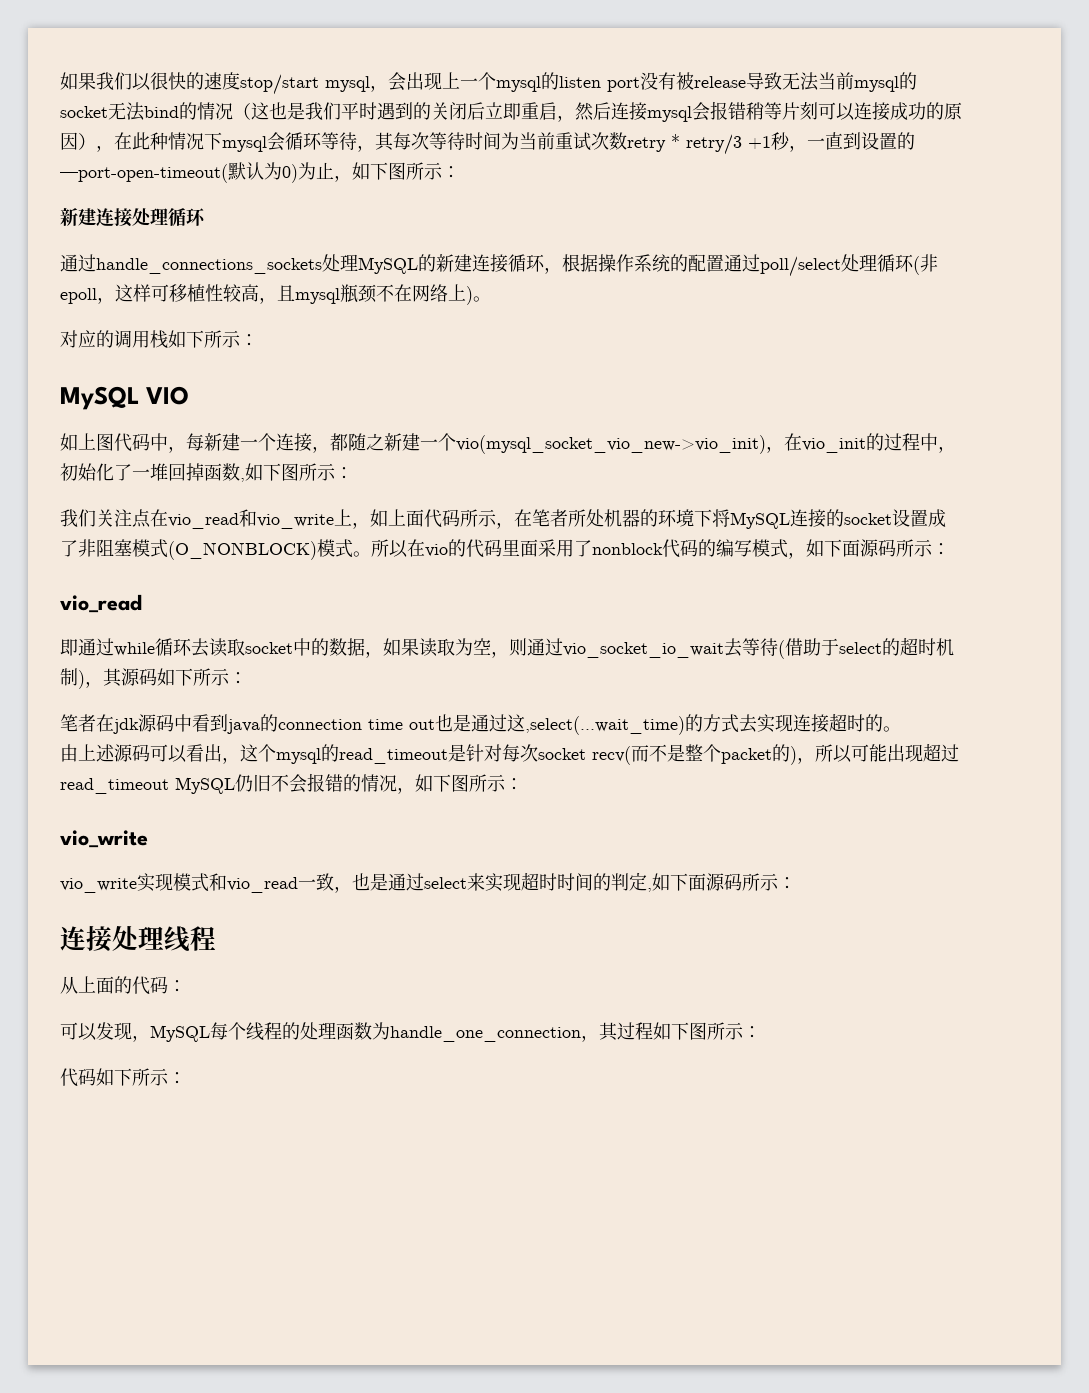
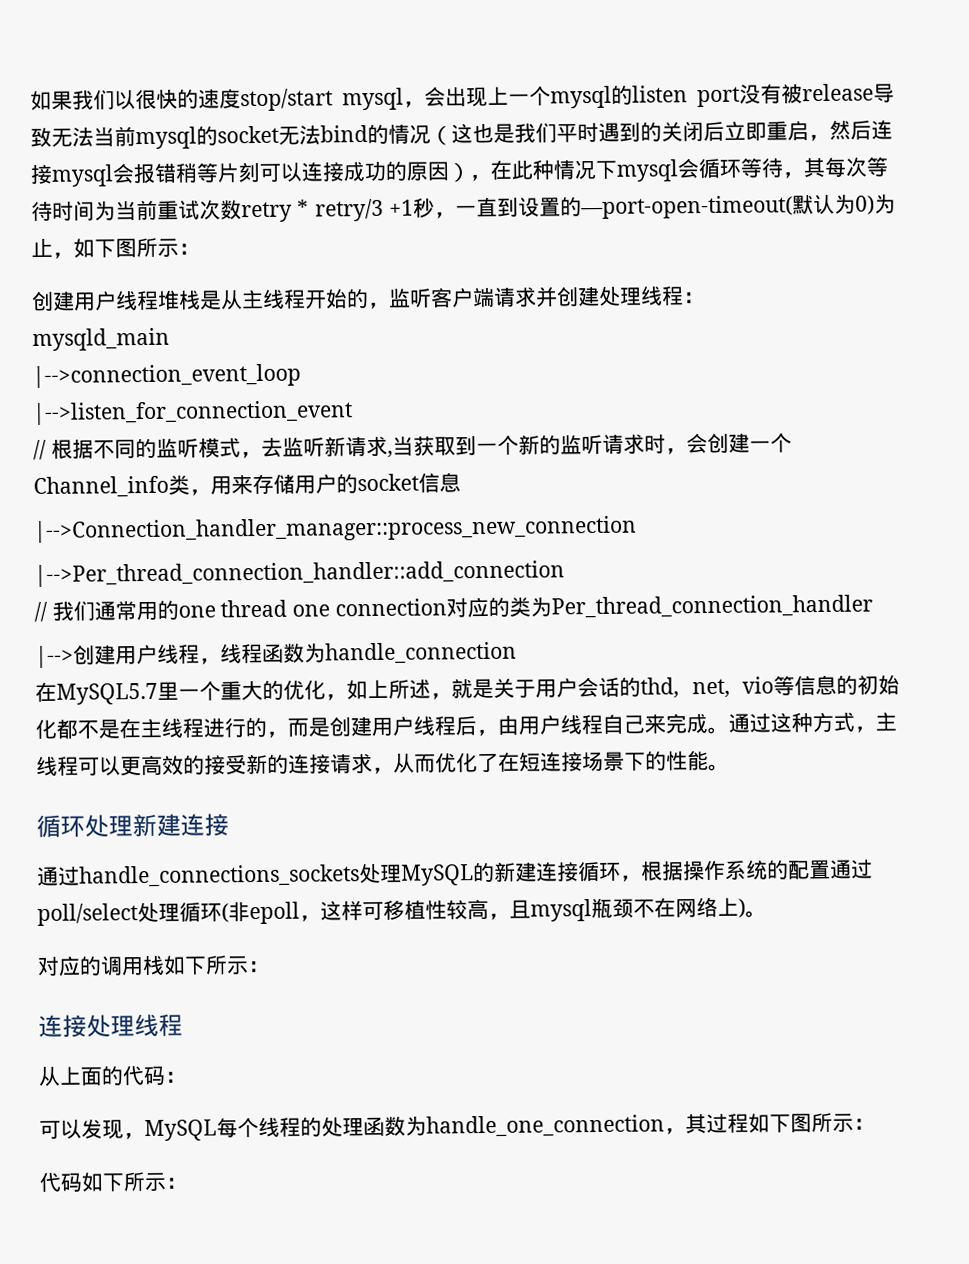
- 新建连接处理循环
+ 创建用户线程堆栈是从主线程开始的，监听客户端请求并创建处理线程：
+ mysqld_main
+ |-->connection_event_loop
+ |-->listen_for_connection_event
+ // 根据不同的监听模式，去监听新请求,当获取到一个新的监听请求时，会创建一个Channel_info类，用来存储用户的socket信息
+ |-->Connection_handler_manager::process_new_connection
+ |-->Per_thread_connection_handler::add_connection
+ // 我们通常用的one thread one connection对应的类为Per_thread_connection_handler
+ |-->创建用户线程，线程函数为handle_connection
+ 在MySQL5.7里一个重大的优化，如上所述，就是关于用户会话的thd, net, vio等信息的初始化都不是在主线程进行的，而是创建用户线程后，由用户线程自己来完成。通过这种方式，主线程可以更高效的接受新的连接请求，从而优化了在短连接场景下的性能。
+ 循环处理新建连接
- MySQL VIO
- 如上图代码中，每新建一个连接，都随之新建一个vio(mysql_socket_vio_new->vio_init)，在vio_init的过程中，初始化了一堆回掉函数,如下图所示：
- 我们关注点在vio_read和vio_write上，如上面代码所示，在笔者所处机器的环境下将MySQL连接的socket设置成了非阻塞模式(O_NONBLOCK)模式。所以在vio的代码里面采用了nonblock代码的编写模式，如下面源码所示：
- vio_read
- 即通过while循环去读取socket中的数据，如果读取为空，则通过vio_socket_io_wait去等待(借助于select的超时机制)，其源码如下所示：
- 笔者在jdk源码中看到java的connection time out也是通过这,select(…wait_time)的方式去实现连接超时的。
- 由上述源码可以看出，这个mysql的read_timeout是针对每次socket recv(而不是整个packet的)，所以可能出现超过read_timeout MySQL仍旧不会报错的情况，如下图所示：
- vio_write
- vio_write实现模式和vio_read一致，也是通过select来实现超时时间的判定,如下面源码所示：

